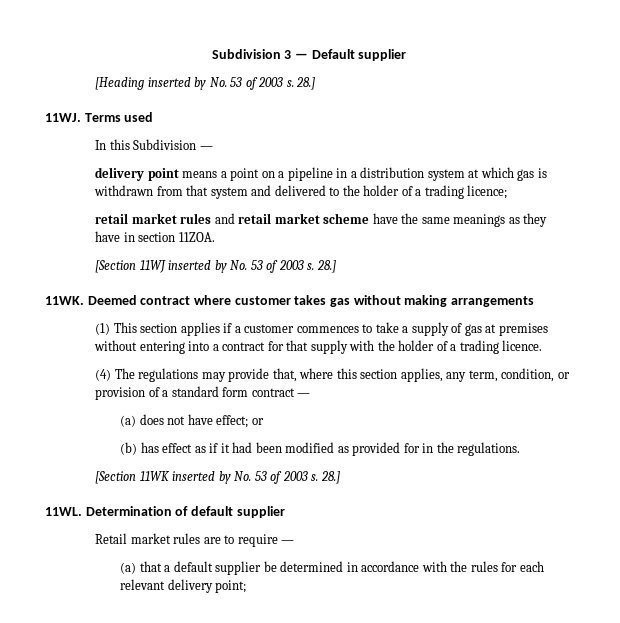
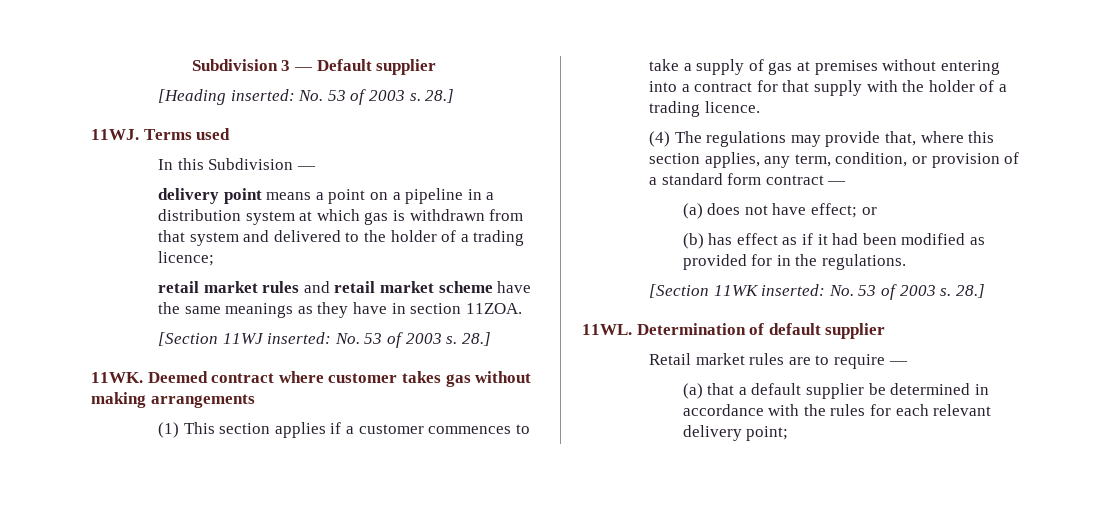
- [Heading inserted by No. 53 of 2003 s.
+ [Heading inserted: No. 53 of 2003 s.
- [Section 11WJ inserted by No. 53 of 2003 s.
+ [Section 11WJ inserted: No. 53 of 2003 s.
- [Section 11WK inserted by No. 53 of 2003 s.
+ [Section 11WK inserted: No. 53 of 2003 s.

